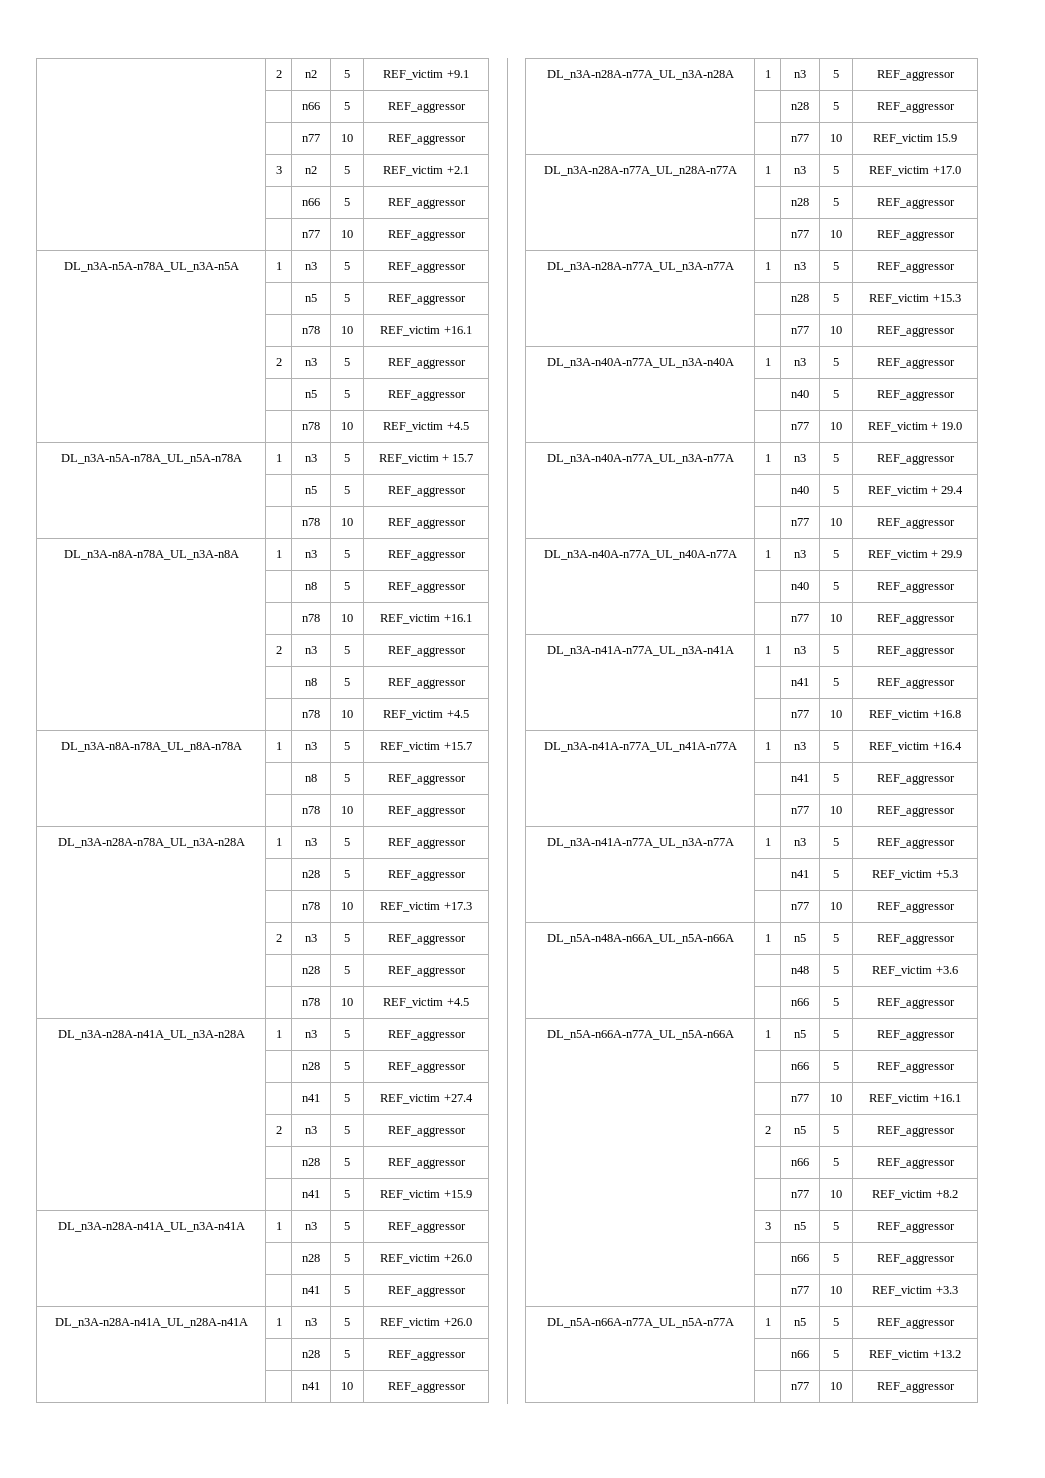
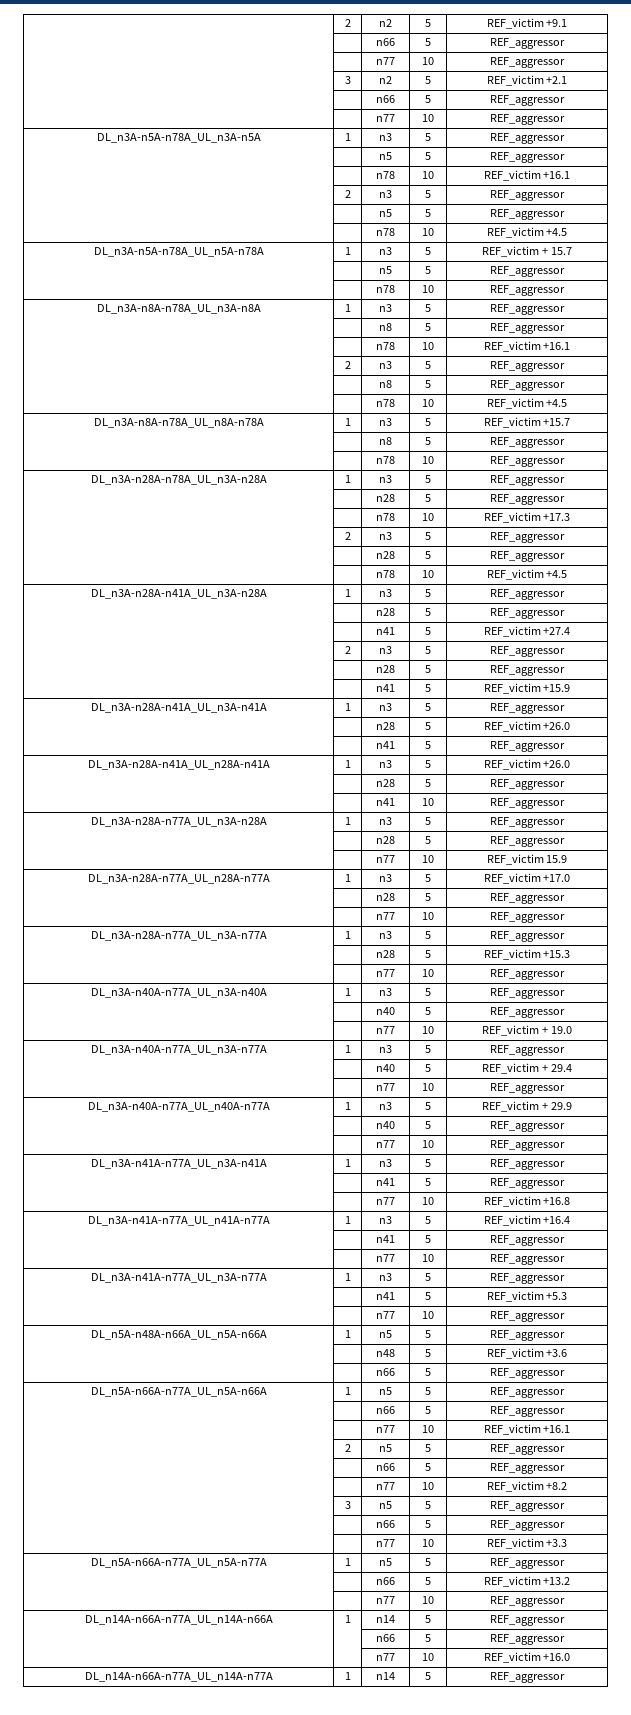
+ DL_n14A-n66A-n77A_UL_n14A-n66A | 1 | n14 | 5 | REF_aggressor
+ | | n66 | 5 | REF_aggressor
+ | | n77 | 10 | REF_victim +16.0
+ DL_n14A-n66A-n77A_UL_n14A-n77A | 1 | n14 | 5 | REF_aggressor

